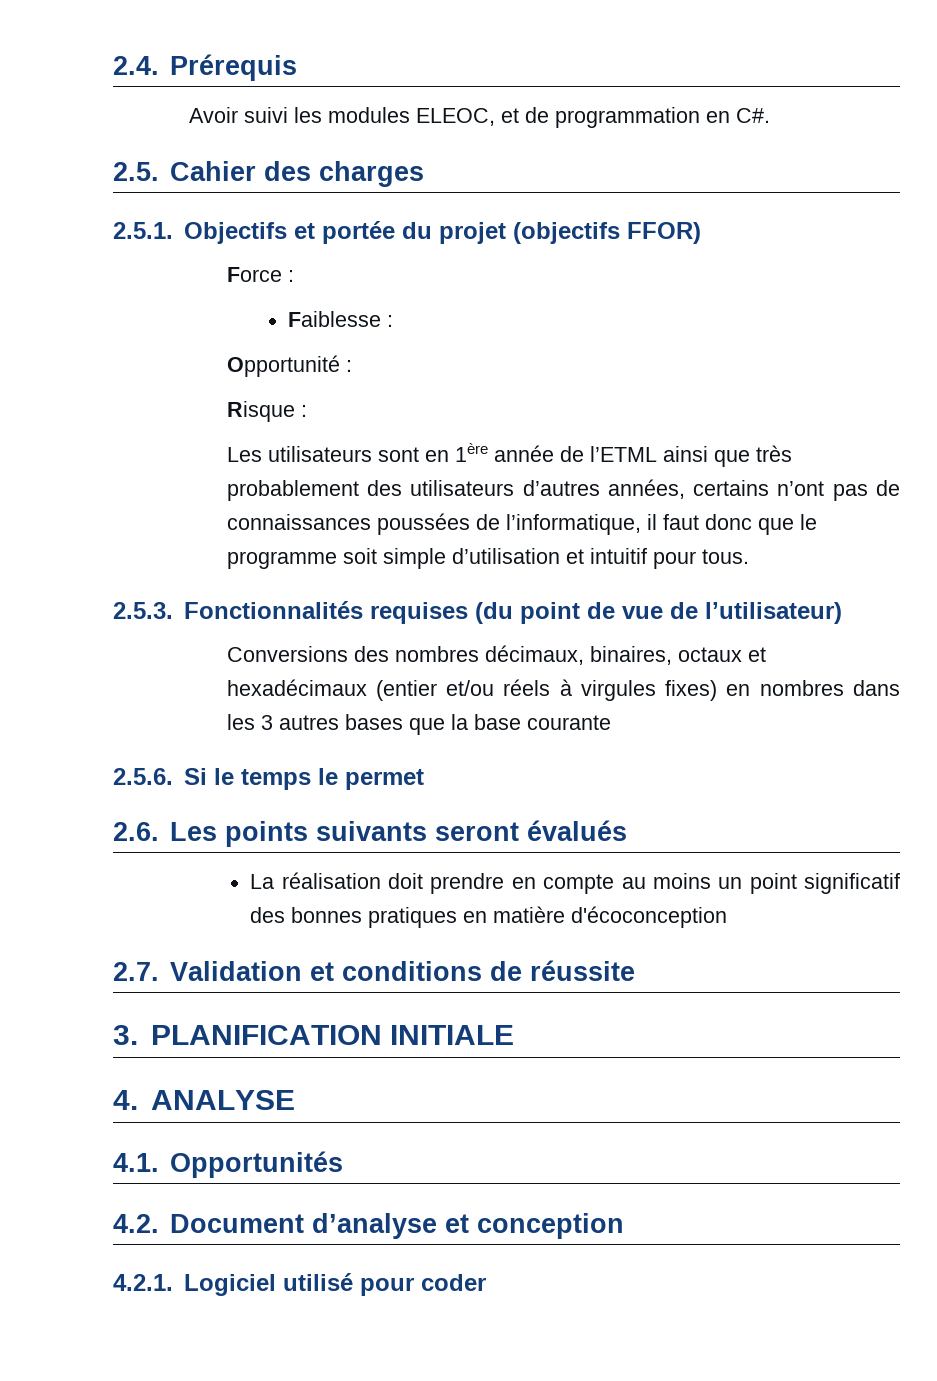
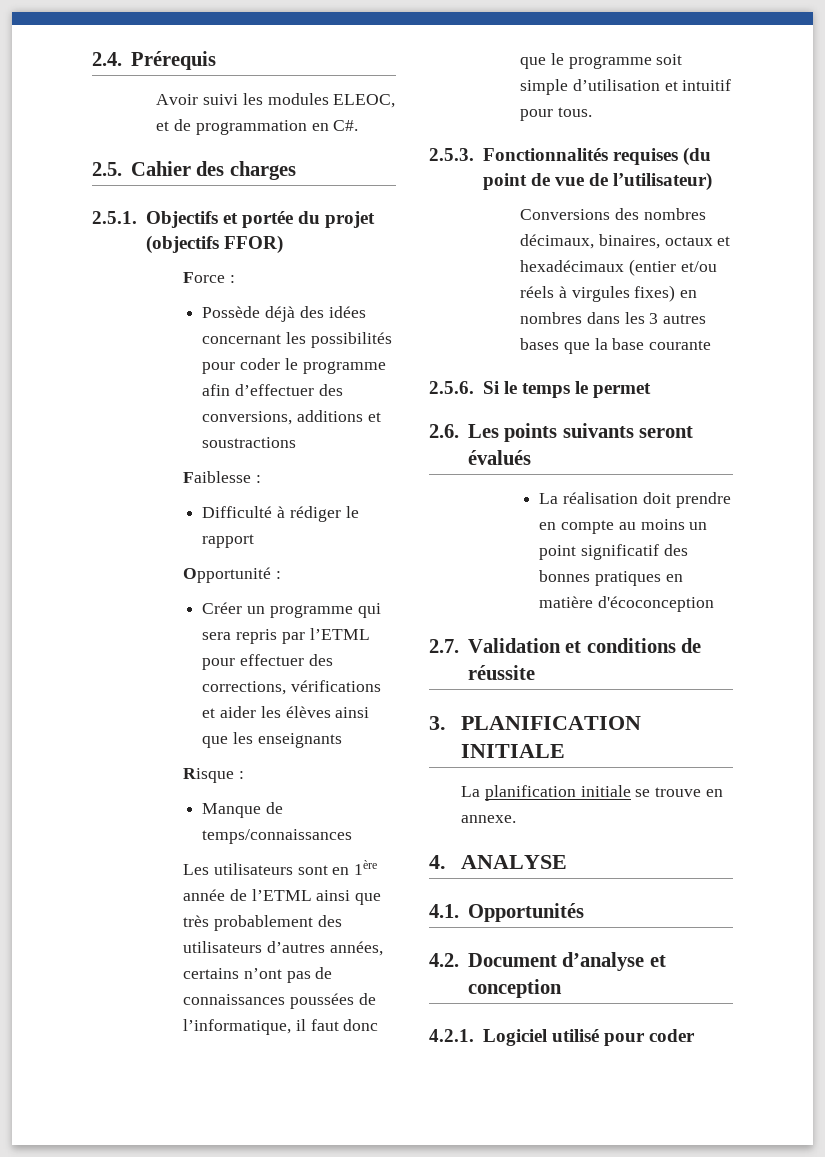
+ Possède déjà des idées concernant les possibilités pour coder le programme afin d’effectuer des conversions, additions et soustractions
  Faiblesse :
+ Difficulté à rédiger le rapport
  Opportunité :
+ Créer un programme qui sera repris par l’ETML pour effectuer des corrections, vérifications et aider les élèves ainsi que les enseignants
+ Manque de temps/connaissances
+ La planification initiale se trouve en annexe.

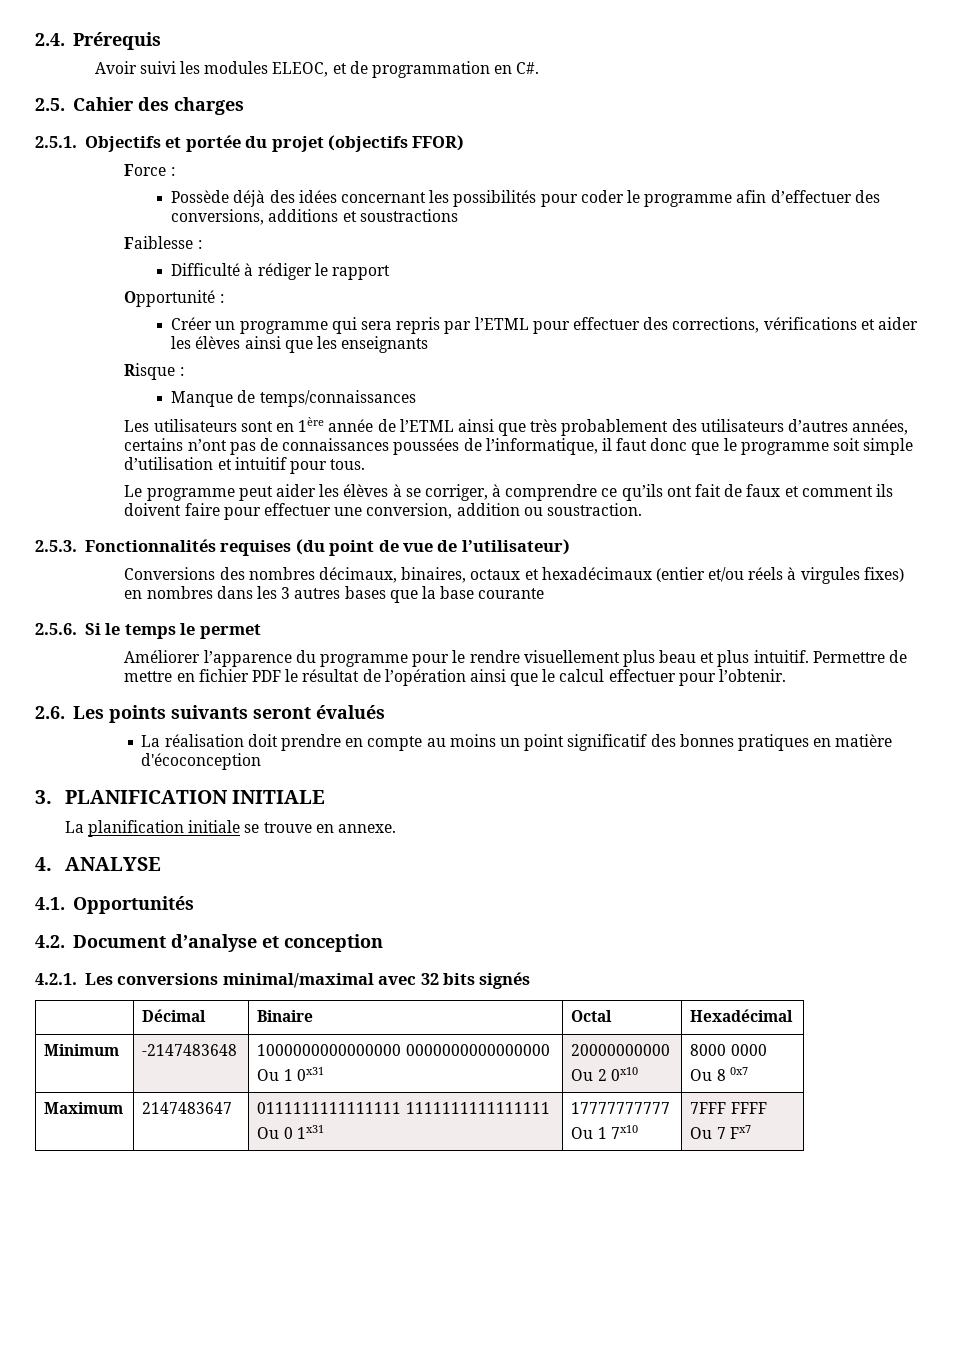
+ Le programme peut aider les élèves à se corriger, à comprendre ce qu’ils ont fait de faux et comment ils doivent faire pour effectuer une conversion, addition ou soustraction.
+ Améliorer l’apparence du programme pour le rendre visuellement plus beau et plus intuitif. Permettre de mettre en fichier PDF le résultat de l’opération ainsi que le calcul effectuer pour l’obtenir.
- 2.7. Validation et conditions de réussite
- 4.2.1. Logiciel utilisé pour coder
+ 4.2.1. Les conversions minimal/maximal avec 32 bits signés
+ | Décimal | Binaire | Octal | Hexadécimal
+ Minimum | -2147483648 | 1000000000000000 0000000000000000
+ Ou 1 0x31 | 20000000000
+ Ou 2 0x10 | 8000 0000
+ Ou 8 0x7
+ Maximum | 2147483647 | 0111111111111111 1111111111111111
+ Ou 0 1x31 | 17777777777
+ Ou 1 7x10 | 7FFF FFFF
+ Ou 7 Fx7

